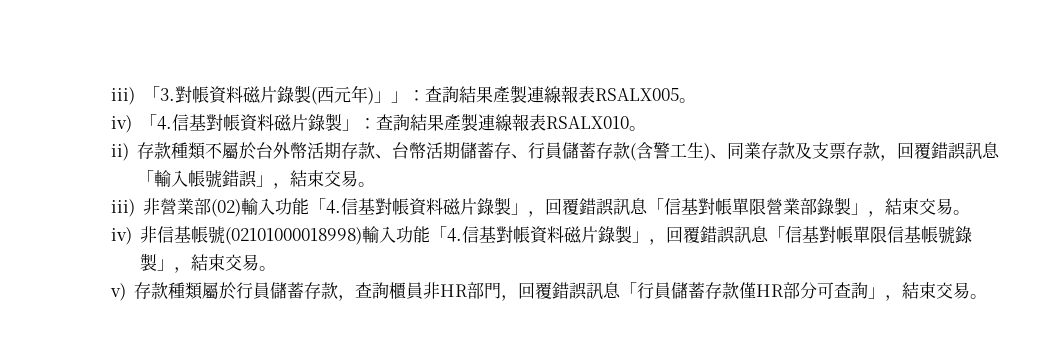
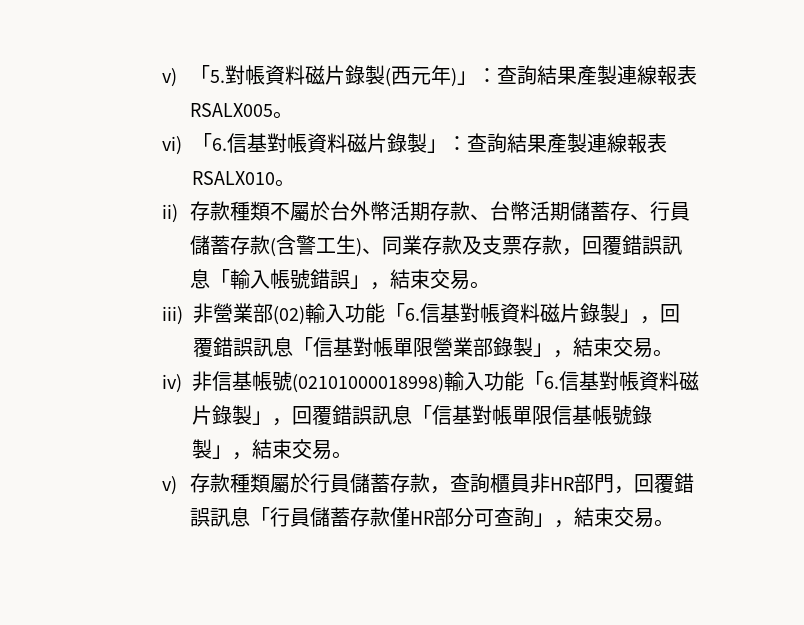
- iii)「3.對帳資料磁片錄製(西元年)」」：查詢結果產製連線報表RSALX005。
+ v)「5.對帳資料磁片錄製(西元年)」：查詢結果產製連線報表RSALX005。
- iv)「4.信基對帳資料磁片錄製」：查詢結果產製連線報表RSALX010。
+ vi)「6.信基對帳資料磁片錄製」：查詢結果產製連線報表RSALX010。
- iii)非營業部(02)輸入功能「4.信基對帳資料磁片錄製」，回覆錯誤訊息「信基對帳單限營業部錄製」，結束交易。
+ iii)非營業部(02)輸入功能「6.信基對帳資料磁片錄製」，回覆錯誤訊息「信基對帳單限營業部錄製」，結束交易。
- iv)非信基帳號(02101000018998)輸入功能「4.信基對帳資料磁片錄製」，回覆錯誤訊息「信基對帳單限信基帳號錄製」，結束交易。
+ iv)非信基帳號(02101000018998)輸入功能「6.信基對帳資料磁片錄製」，回覆錯誤訊息「信基對帳單限信基帳號錄製」，結束交易。

